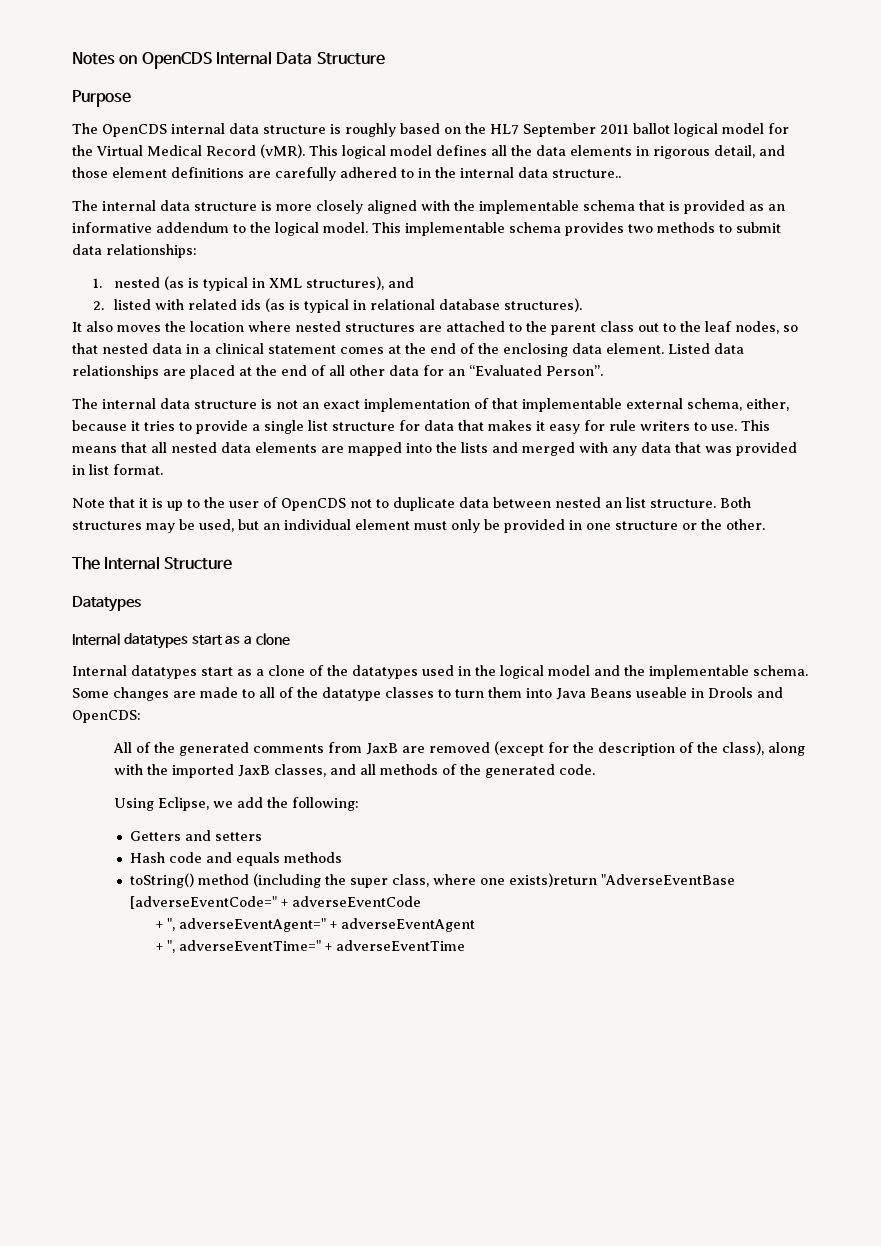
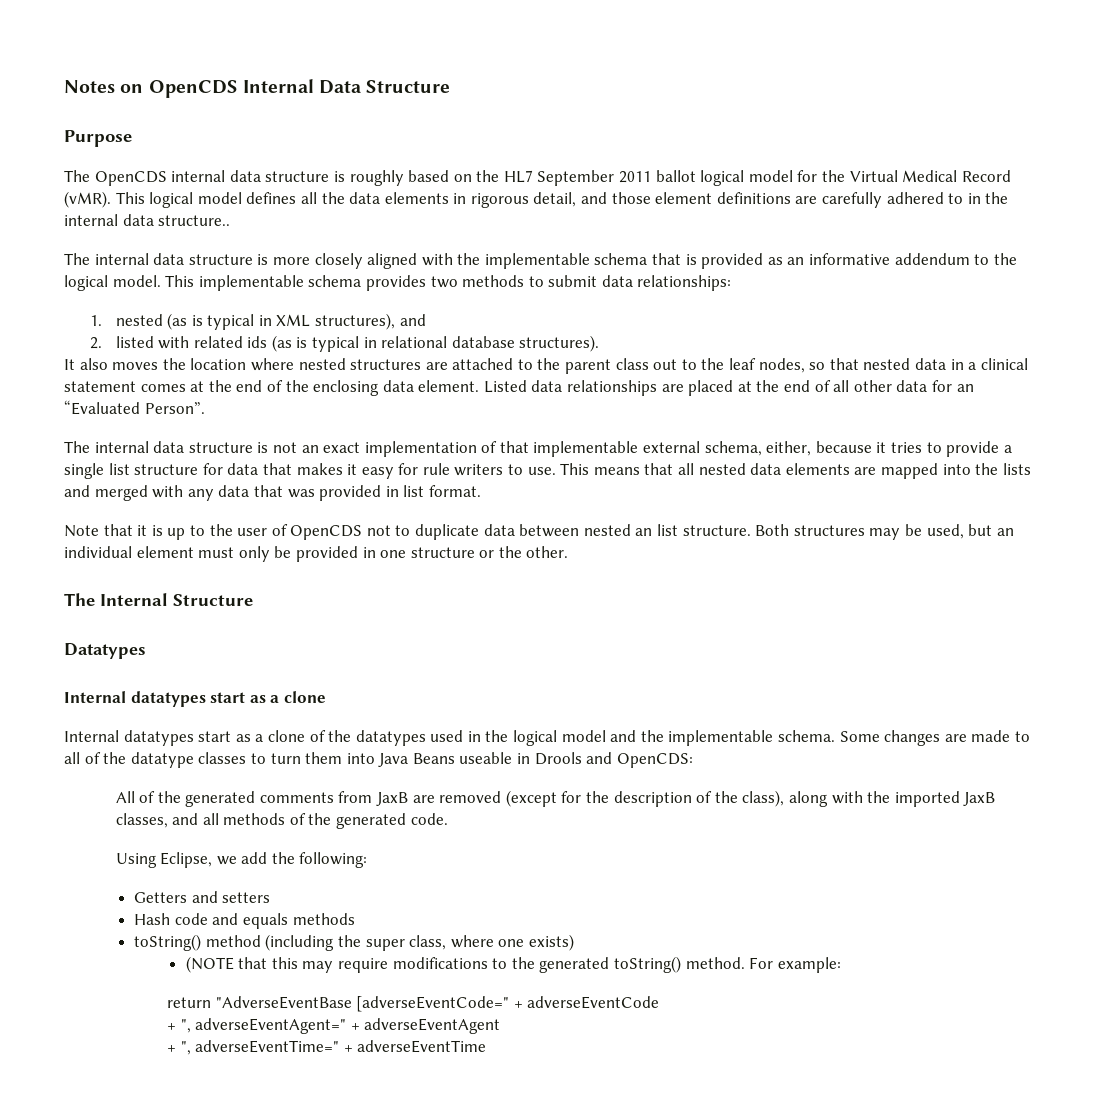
- toString() method (including the super class, where one exists)return "AdverseEventBase [adverseEventCode=" + adverseEventCode
+ toString() method (including the super class, where one exists)
+ (NOTE that this may require modifications to the generated toString() method. For example:
+ return "AdverseEventBase [adverseEventCode=" + adverseEventCode

